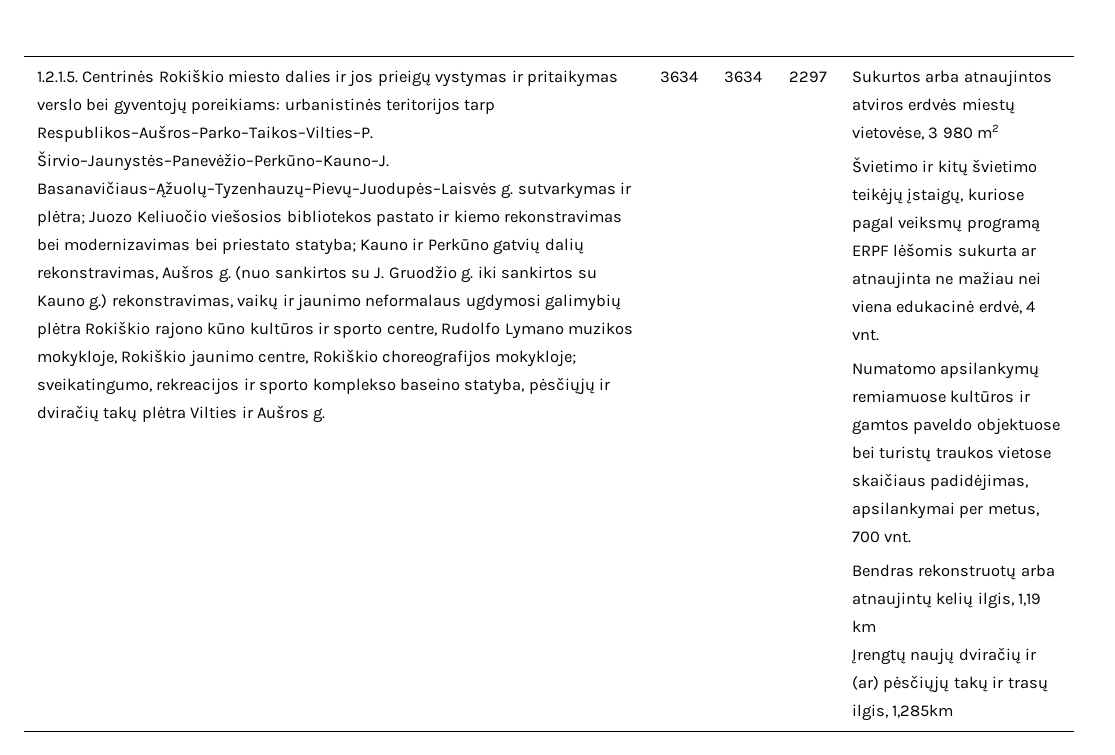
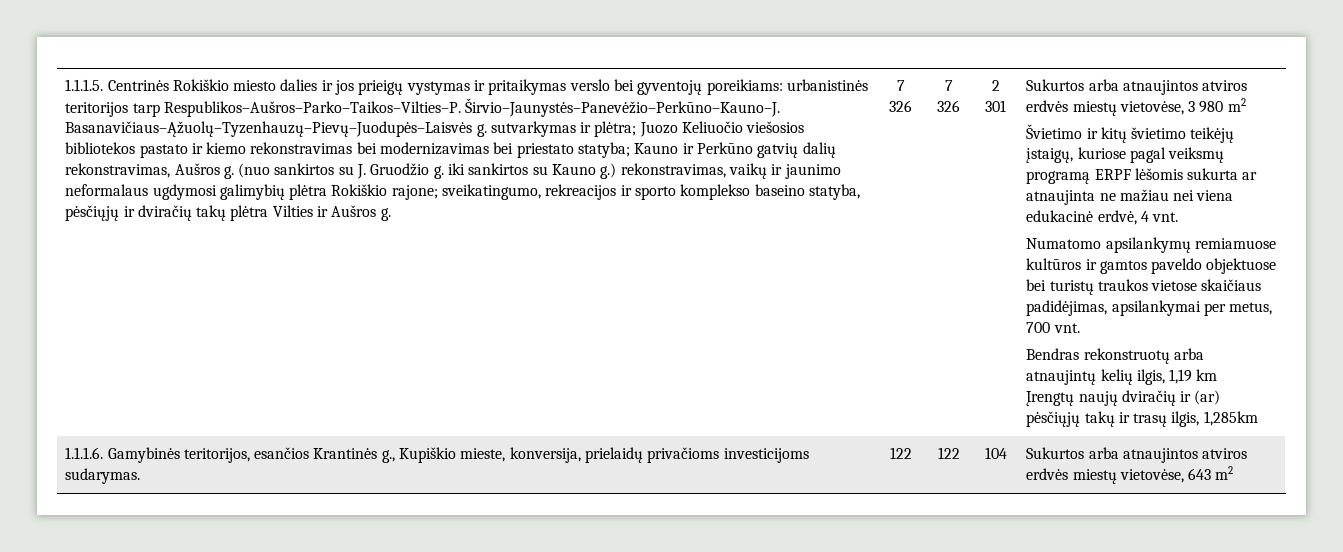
- 1.2.1.5. Centrinės Rokiškio miesto dalies ir jos prieigų vystymas ir pritaikymas verslo bei gyventojų poreikiams: urbanistinės teritorijos tarp Respublikos–Aušros–Parko–Taikos–Vilties–P.
+ 1.1.1.5. Centrinės Rokiškio miesto dalies ir jos prieigų vystymas ir pritaikymas verslo bei gyventojų poreikiams: urbanistinės teritorijos tarp Respublikos–Aušros–Parko–Taikos–Vilties–P.
- (nuo sankirtos su J. Gruodžio g. iki sankirtos su Kauno g.) rekonstravimas, vaikų ir jaunimo neformalaus ugdymosi galimybių plėtra Rokiškio rajono kūno kultūros ir sporto centre, Rudolfo Lymano muzikos mokykloje, Rokiškio jaunimo centre, Rokiškio choreografijos mokykloje; sveikatingumo, rekreacijos ir sporto komplekso baseino statyba, pėsčiųjų ir dviračių takų plėtra Vilties ir Aušros g.
+ (nuo sankirtos su J. Gruodžio g. iki sankirtos su Kauno g.) rekonstravimas, vaikų ir jaunimo neformalaus ugdymosi galimybių plėtra Rokiškio rajone; sveikatingumo, rekreacijos ir sporto komplekso baseino statyba, pėsčiųjų ir dviračių takų plėtra Vilties ir Aušros g.
- 3634 | 3634 | 2297
+ 7 326 | 7 326 | 2 301
+ 1.1.1.6. Gamybinės teritorijos, esančios Krantinės g., Kupiškio mieste, konversija, prielaidų privačioms investicijoms sudarymas. | 122 | 122 | 104 | Sukurtos arba atnaujintos atviros erdvės miestų vietovėse, 643 m2

